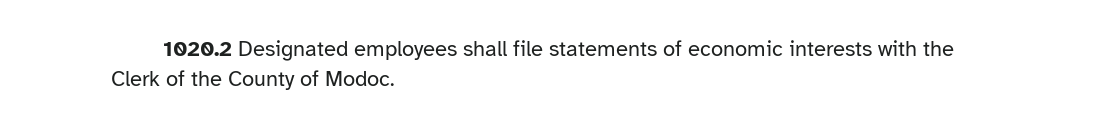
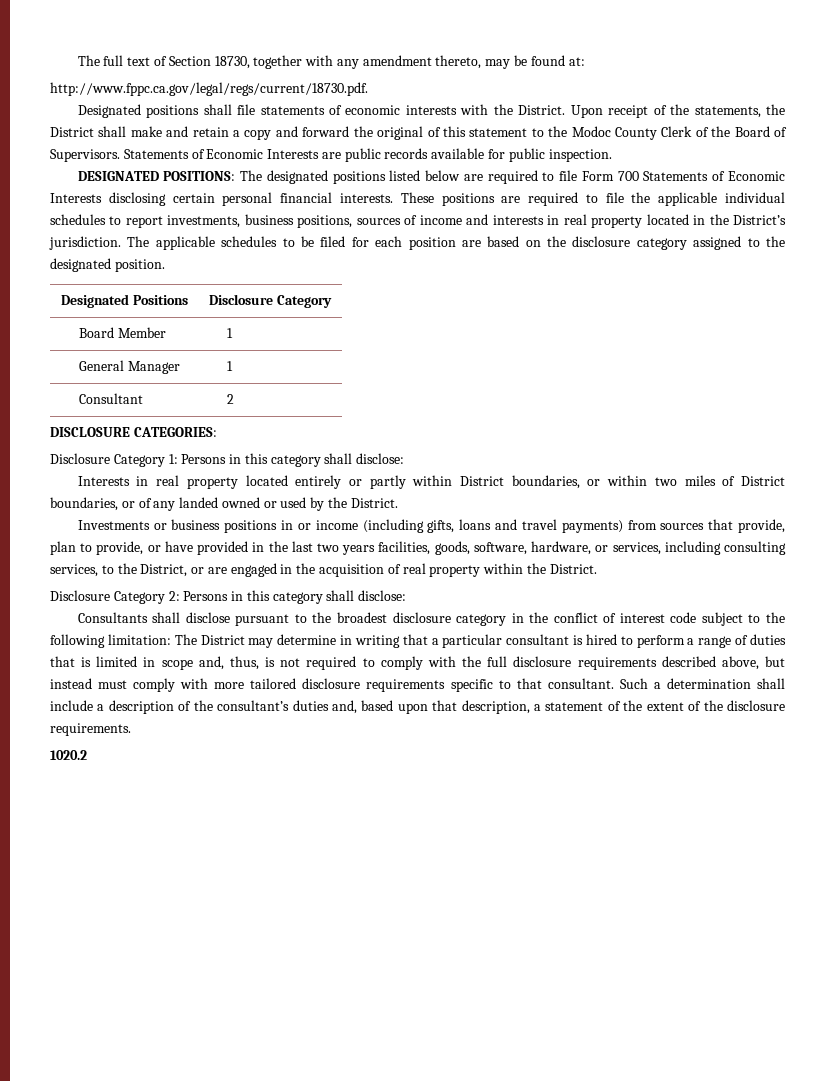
- 1020.2 Designated employees shall file statements of economic interests with the Clerk of the County of Modoc.
+ The full text of Section 18730, together with any amendment thereto, may be found at:
+ http://www.fppc.ca.gov/legal/regs/current/18730.pdf.
+ Designated positions shall file statements of economic interests with the District. Upon receipt of the statements, the District shall make and retain a copy and forward the original of this statement to the Modoc County Clerk of the Board of Supervisors. Statements of Economic Interests are public records available for public inspection.
+ DESIGNATED POSITIONS: The designated positions listed below are required to file Form 700 Statements of Economic Interests disclosing certain personal financial interests. These positions are required to file the applicable individual schedules to report investments, business positions, sources of income and interests in real property located in the District’s jurisdiction. The applicable schedules to be filed for each position are based on the disclosure category assigned to the designated position.
+ Designated Positions | Disclosure Category
+ Board Member | 1
+ General Manager | 1
+ Consultant | 2
+ DISCLOSURE CATEGORIES:
+ Disclosure Category 1: Persons in this category shall disclose:
+ Interests in real property located entirely or partly within District boundaries, or within two miles of District boundaries, or of any landed owned or used by the District.
+ Investments or business positions in or income (including gifts, loans and travel payments) from sources that provide, plan to provide, or have provided in the last two years facilities, goods, software, hardware, or services, including consulting services, to the District, or are engaged in the acquisition of real property within the District.
+ Disclosure Category 2: Persons in this category shall disclose:
+ Consultants shall disclose pursuant to the broadest disclosure category in the conflict of interest code subject to the following limitation: The District may determine in writing that a particular consultant is hired to perform a range of duties that is limited in scope and, thus, is not required to comply with the full disclosure requirements described above, but instead must comply with more tailored disclosure requirements specific to that consultant. Such a determination shall include a description of the consultant’s duties and, based upon that description, a statement of the extent of the disclosure requirements.
+ 1020.2

